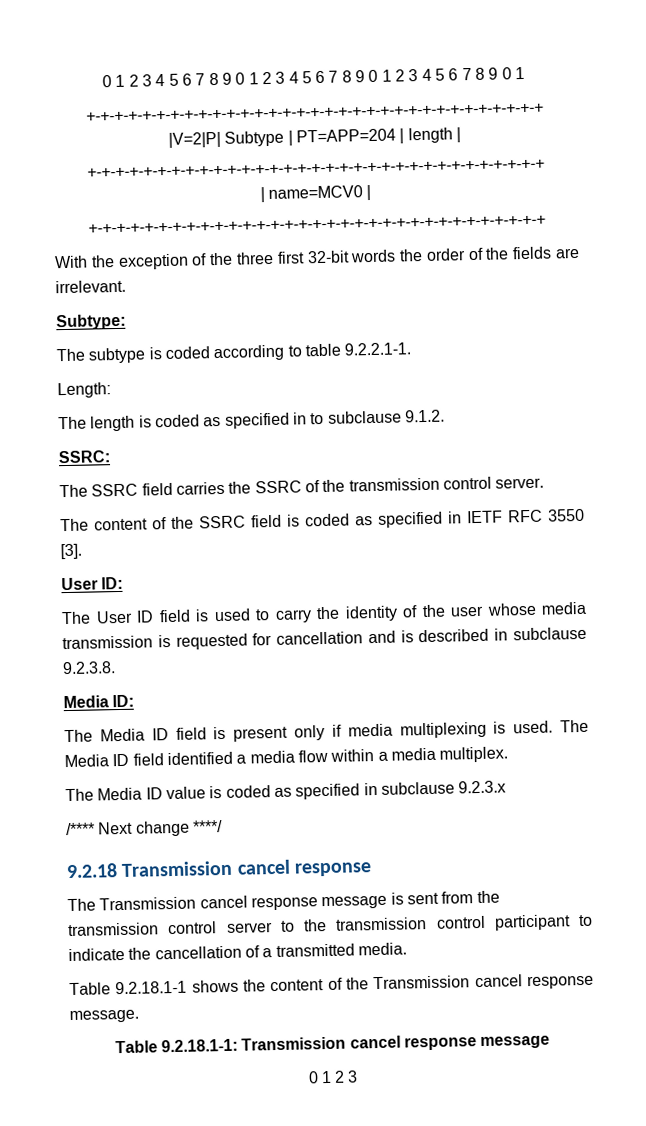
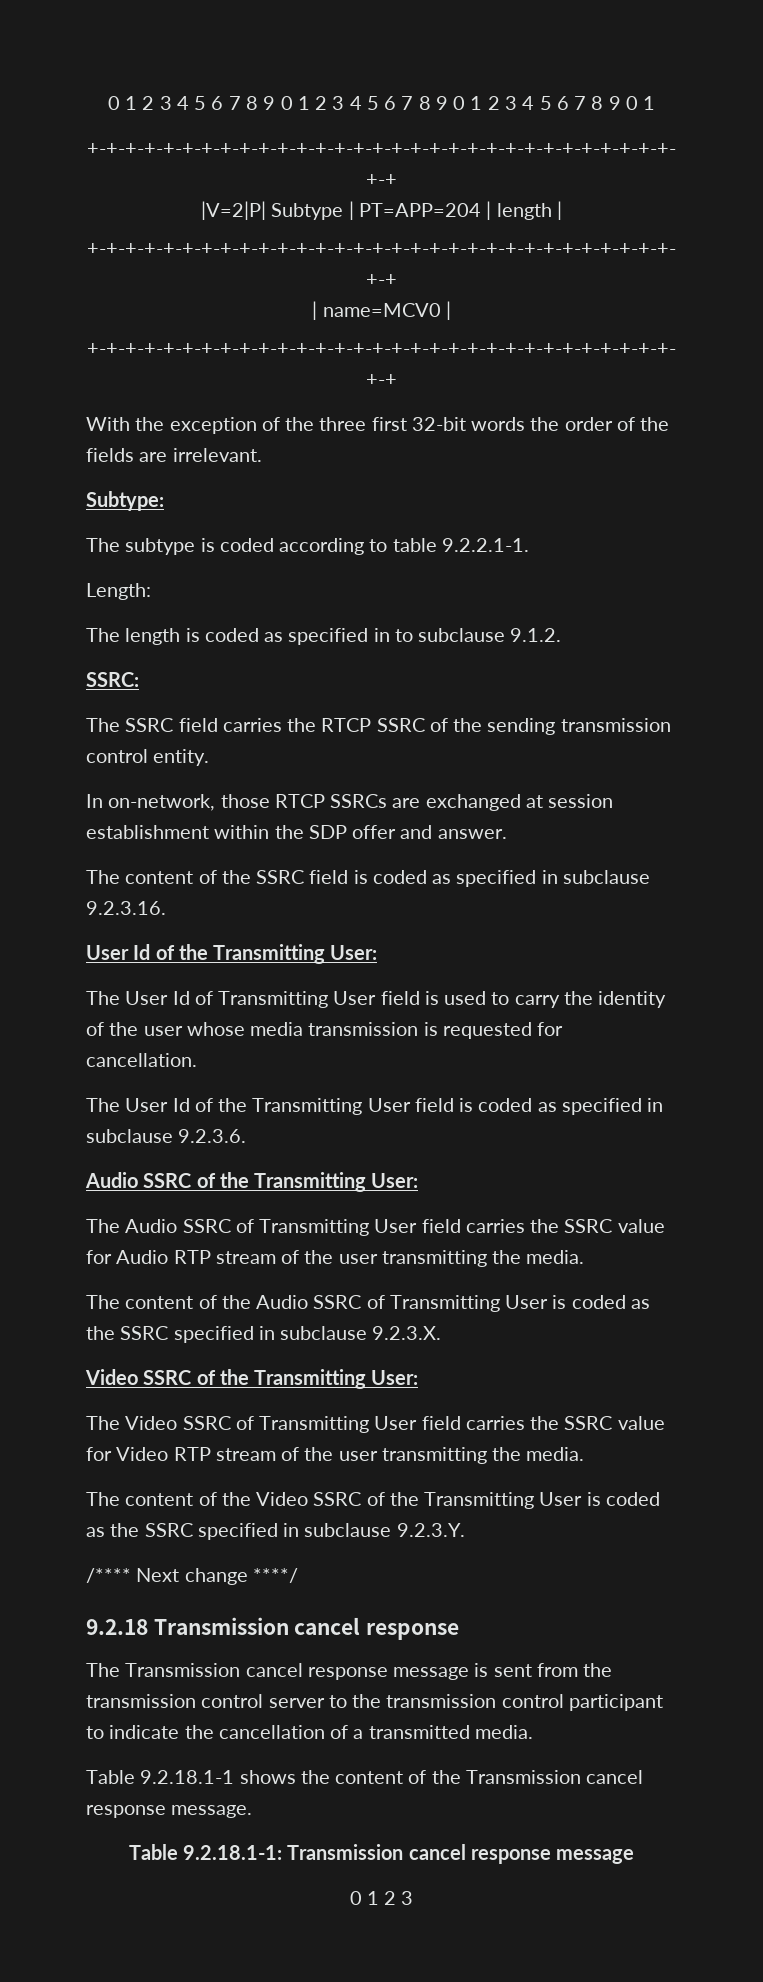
- The SSRC field carries the SSRC of the transmission control server.
+ The SSRC field carries the RTCP SSRC of the sending transmission control entity.
+ In on-network, those RTCP SSRCs are exchanged at session establishment within the SDP offer and answer.
- The content of the SSRC field is coded as specified in IETF RFC 3550 [3].
- User ID:
- The User ID field is used to carry the identity of the user whose media transmission is requested for cancellation and is described in subclause 9.2.3.8.
- Media ID:
- The Media ID field is present only if media multiplexing is used. The Media ID field identified a media flow within a media multiplex.
- The Media ID value is coded as specified in subclause 9.2.3.x
+ The content of the SSRC field is coded as specified in subclause 9.2.3.16.
+ User Id of the Transmitting User:
+ The User Id of Transmitting User field is used to carry the identity of the user whose media transmission is requested for cancellation.
+ The User Id of the Transmitting User field is coded as specified in subclause 9.2.3.6.
+ Audio SSRC of the Transmitting User:
+ The Audio SSRC of Transmitting User field carries the SSRC value for Audio RTP stream of the user transmitting the media.
+ The content of the Audio SSRC of Transmitting User is coded as the SSRC specified in subclause 9.2.3.X.
+ Video SSRC of the Transmitting User:
+ The Video SSRC of Transmitting User field carries the SSRC value for Video RTP stream of the user transmitting the media.
+ The content of the Video SSRC of the Transmitting User is coded as the SSRC specified in subclause 9.2.3.Y.

